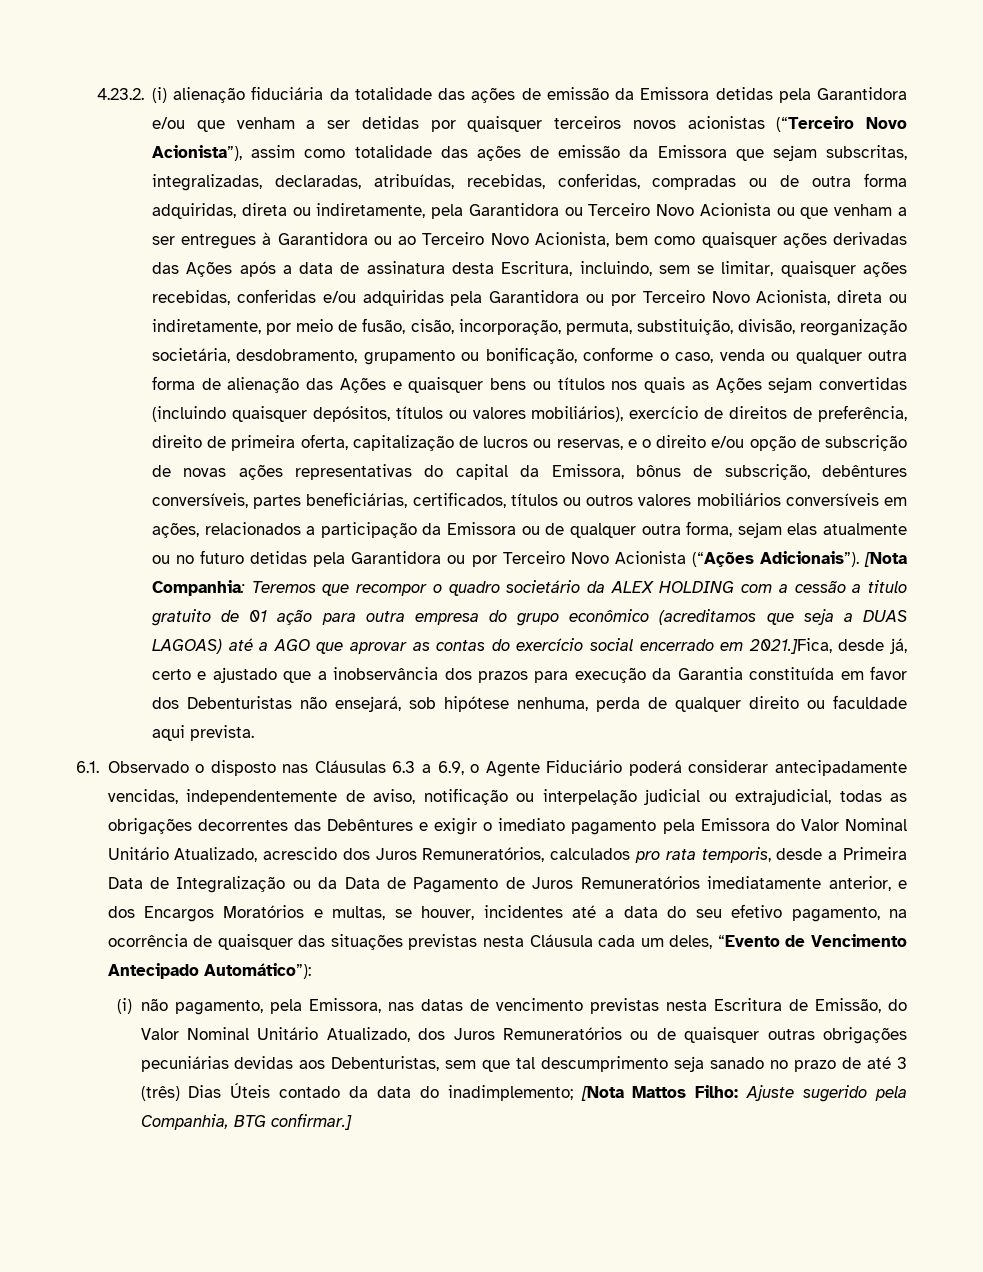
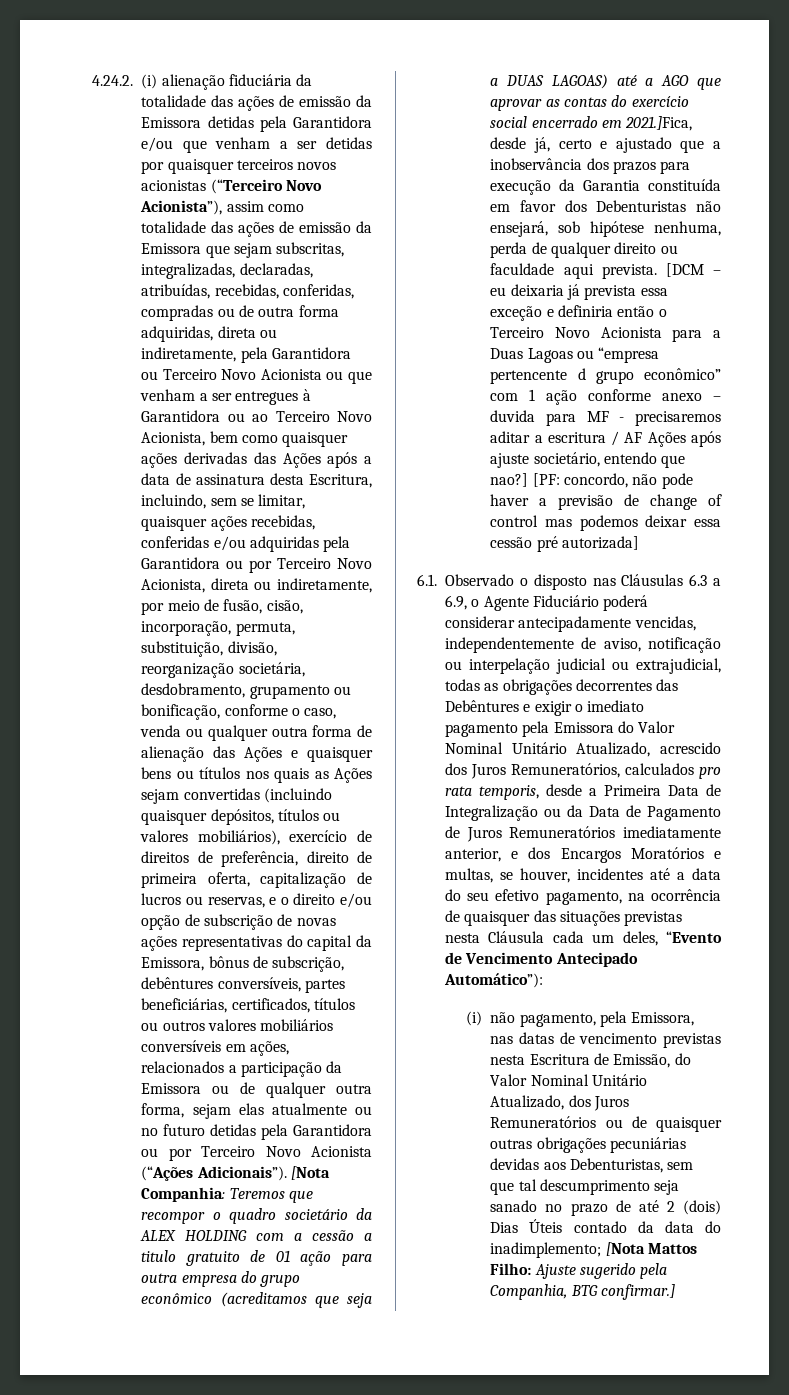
- 4.23.2. (i) alienação fiduciária da totalidade das ações de emissão da Emissora detidas pela Garantidora e/ou que venham a ser detidas por quaisquer terceiros novos acionistas (“Terceiro Novo Acionista”), assim como totalidade das ações de emissão da Emissora que sejam subscritas, integralizadas, declaradas, atribuídas, recebidas, conferidas, compradas ou de outra forma adquiridas, direta ou indiretamente, pela Garantidora ou Terceiro Novo Acionista ou que venham a ser entregues à Garantidora ou ao Terceiro Novo Acionista, bem como quaisquer ações derivadas das Ações após a data de assinatura desta Escritura, incluindo, sem se limitar, quaisquer ações recebidas, conferidas e/ou adquiridas pela Garantidora ou por Terceiro Novo Acionista, direta ou indiretamente, por meio de fusão, cisão, incorporação, permuta, substituição, divisão, reorganização societária, desdobramento, grupamento ou bonificação, conforme o caso, venda ou qualquer outra forma de alienação das Ações e quaisquer bens ou títulos nos quais as Ações sejam convertidas (incluindo quaisquer depósitos, títulos ou valores mobiliários), exercício de direitos de preferência, direito de primeira oferta, capitalização de lucros ou reservas, e o direito e/ou opção de subscrição de novas ações representativas do capital da Emissora, bônus de subscrição, debêntures conversíveis, partes beneficiárias, certificados, títulos ou outros valores mobiliários conversíveis em ações, relacionados a participação da Emissora ou de qualquer outra forma, sejam elas atualmente ou no futuro detidas pela Garantidora ou por Terceiro Novo Acionista (“Ações Adicionais”).
+ 4.24.2. (i) alienação fiduciária da totalidade das ações de emissão da Emissora detidas pela Garantidora e/ou que venham a ser detidas por quaisquer terceiros novos acionistas (“Terceiro Novo Acionista”), assim como totalidade das ações de emissão da Emissora que sejam subscritas, integralizadas, declaradas, atribuídas, recebidas, conferidas, compradas ou de outra forma adquiridas, direta ou indiretamente, pela Garantidora ou Terceiro Novo Acionista ou que venham a ser entregues à Garantidora ou ao Terceiro Novo Acionista, bem como quaisquer ações derivadas das Ações após a data de assinatura desta Escritura, incluindo, sem se limitar, quaisquer ações recebidas, conferidas e/ou adquiridas pela Garantidora ou por Terceiro Novo Acionista, direta ou indiretamente, por meio de fusão, cisão, incorporação, permuta, substituição, divisão, reorganização societária, desdobramento, grupamento ou bonificação, conforme o caso, venda ou qualquer outra forma de alienação das Ações e quaisquer bens ou títulos nos quais as Ações sejam convertidas (incluindo quaisquer depósitos, títulos ou valores mobiliários), exercício de direitos de preferência, direito de primeira oferta, capitalização de lucros ou reservas, e o direito e/ou opção de subscrição de novas ações representativas do capital da Emissora, bônus de subscrição, debêntures conversíveis, partes beneficiárias, certificados, títulos ou outros valores mobiliários conversíveis em ações, relacionados a participação da Emissora ou de qualquer outra forma, sejam elas atualmente ou no futuro detidas pela Garantidora ou por Terceiro Novo Acionista (“Ações Adicionais”).
+ [DCM – eu deixaria já prevista essa exceção e definiria então o Terceiro Novo Acionista para a Duas Lagoas ou “empresa pertencente d grupo econômico” com 1 ação conforme anexo – duvida para MF - precisaremos aditar a escritura / AF Ações após ajuste societário, entendo que nao?] [PF: concordo, não pode haver a previsão de change of control mas podemos deixar essa cessão pré autorizada]
- (i) não pagamento, pela Emissora, nas datas de vencimento previstas nesta Escritura de Emissão, do Valor Nominal Unitário Atualizado, dos Juros Remuneratórios ou de quaisquer outras obrigações pecuniárias devidas aos Debenturistas, sem que tal descumprimento seja sanado no prazo de até 3 (três) Dias Úteis contado da data do inadimplemento; [Nota Mattos Filho: Ajuste sugerido pela Companhia, BTG confirmar.]
+ (i) não pagamento, pela Emissora, nas datas de vencimento previstas nesta Escritura de Emissão, do Valor Nominal Unitário Atualizado, dos Juros Remuneratórios ou de quaisquer outras obrigações pecuniárias devidas aos Debenturistas, sem que tal descumprimento seja sanado no prazo de até 2 (dois) Dias Úteis contado da data do inadimplemento; [Nota Mattos Filho: Ajuste sugerido pela Companhia, BTG confirmar.]

